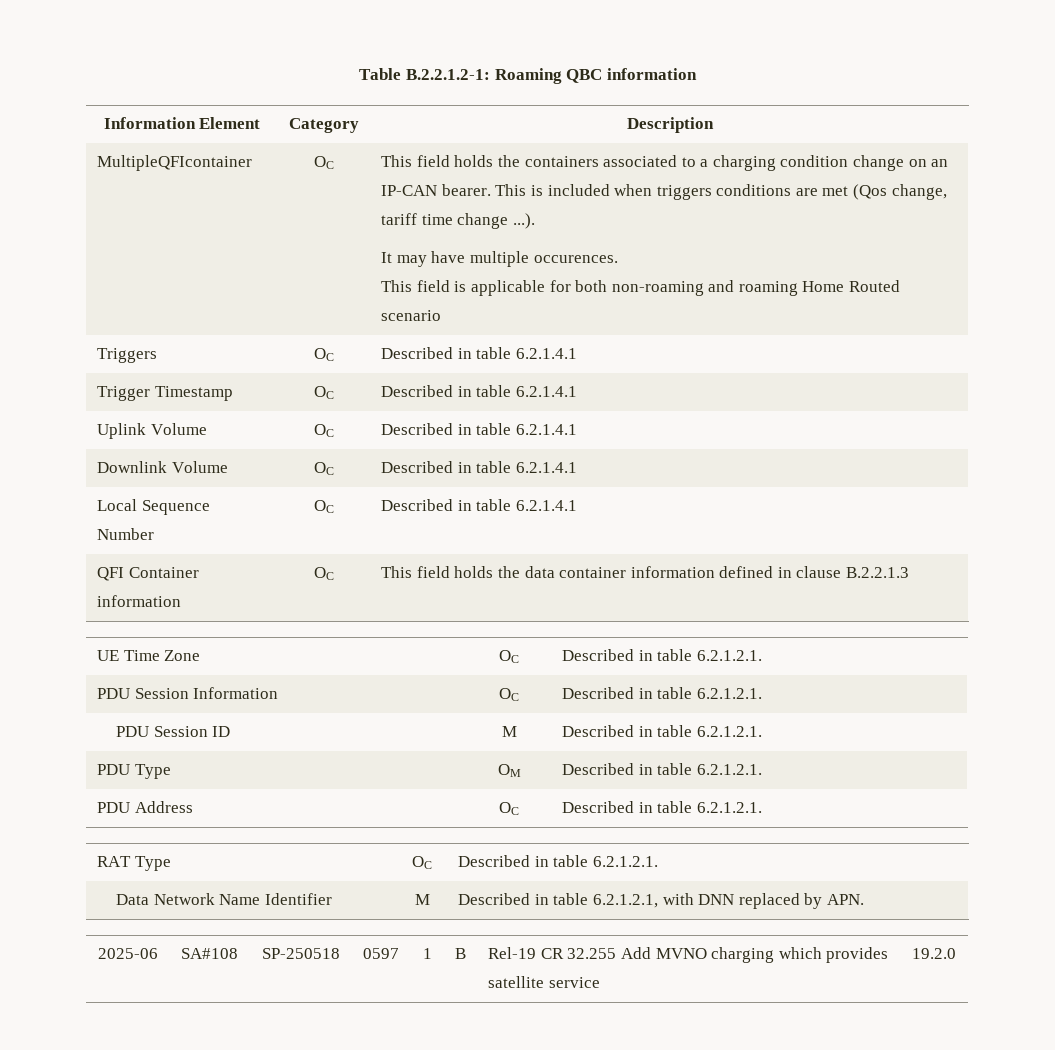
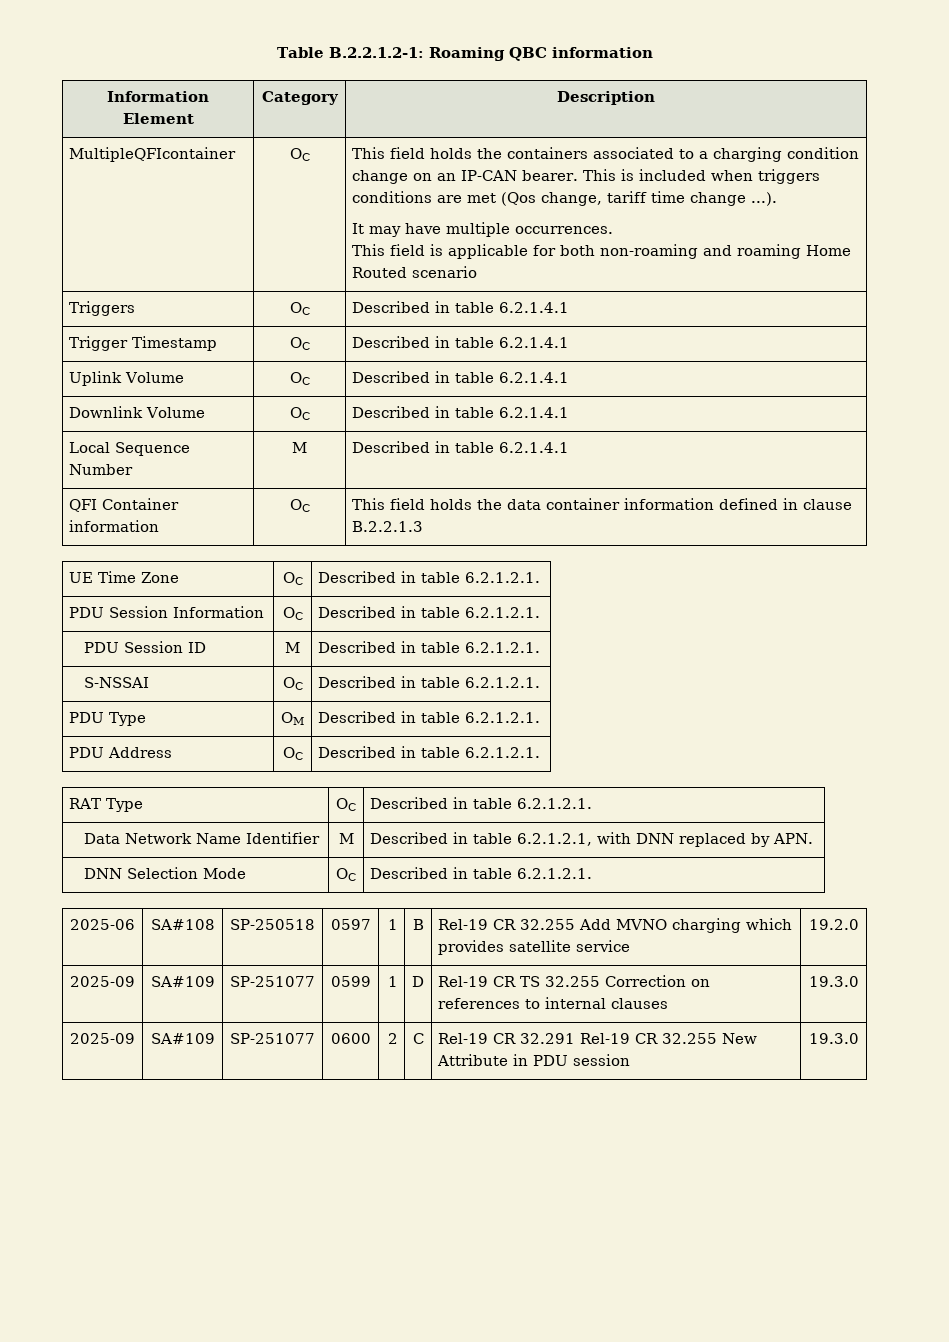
- It may have multiple occurences.
+ It may have multiple occurrences.
- Local Sequence Number | OC | Described in table 6.2.1.4.1
+ Local Sequence Number | M | Described in table 6.2.1.4.1
+ S-NSSAI | OC | Described in table 6.2.1.2.1.
+ DNN Selection Mode | OC | Described in table 6.2.1.2.1.
+ 2025-09 | SA#109 | SP-251077 | 0599 | 1 | D | Rel-19 CR TS 32.255 Correction on references to internal clauses | 19.3.0
+ 2025-09 | SA#109 | SP-251077 | 0600 | 2 | C | Rel-19 CR 32.291 Rel-19 CR 32.255 New Attribute in PDU session | 19.3.0

